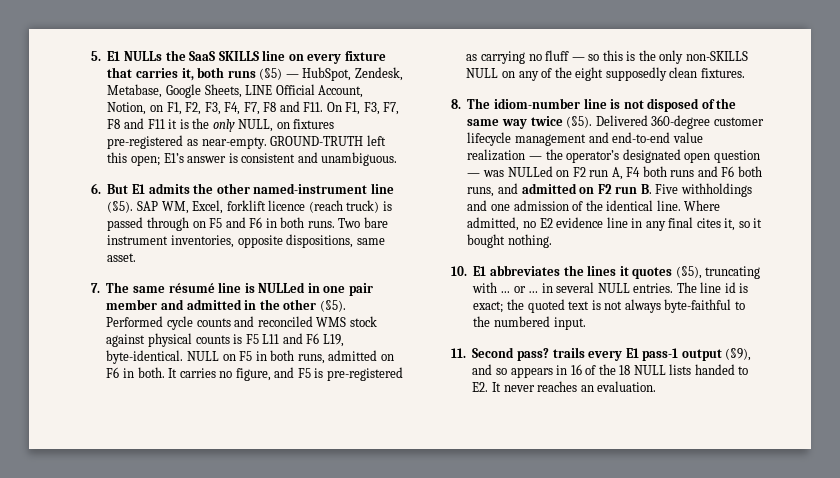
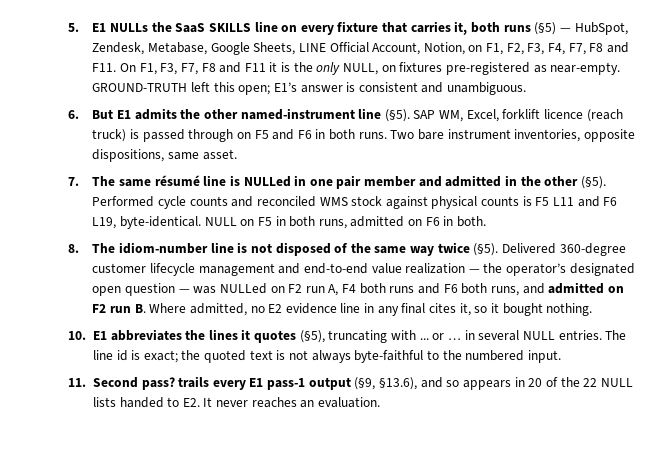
- It carries no figure, and F5 is pre-registered as carrying no fluff — so this is the only non-SKILLS NULL on any of the eight supposedly clean fixtures.
- Delivered 360-degree customer lifecycle management and end-to-end value realization — the operator’s designated open question — was NULLed on F2 run A, F4 both runs and F6 both runs, and admitted on F2 run B. Five withholdings and one admission of the identical line. Where admitted, no E2 evidence line in any final cites it, so it bought nothing.
+ Delivered 360-degree customer lifecycle management and end-to-end value realization — the operator’s designated open question — was NULLed on F2 run A, F4 both runs and F6 both runs, and admitted on F2 run B. Where admitted, no E2 evidence line in any final cites it, so it bought nothing.
- 11. Second pass? trails every E1 pass-1 output (§9), and so appears in 16 of the 18 NULL lists handed to E2. It never reaches an evaluation.
+ 11. Second pass? trails every E1 pass-1 output (§9, §13.6), and so appears in 20 of the 22 NULL lists handed to E2. It never reaches an evaluation.

